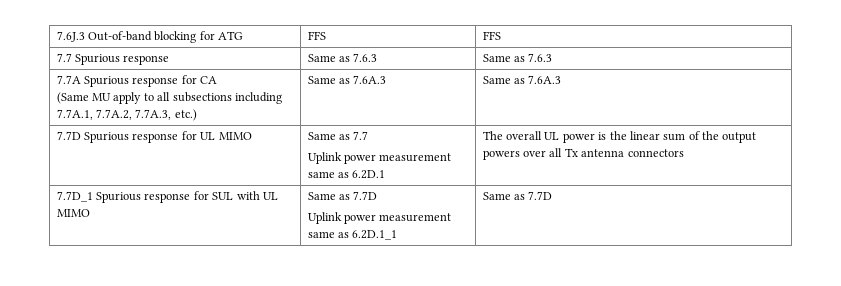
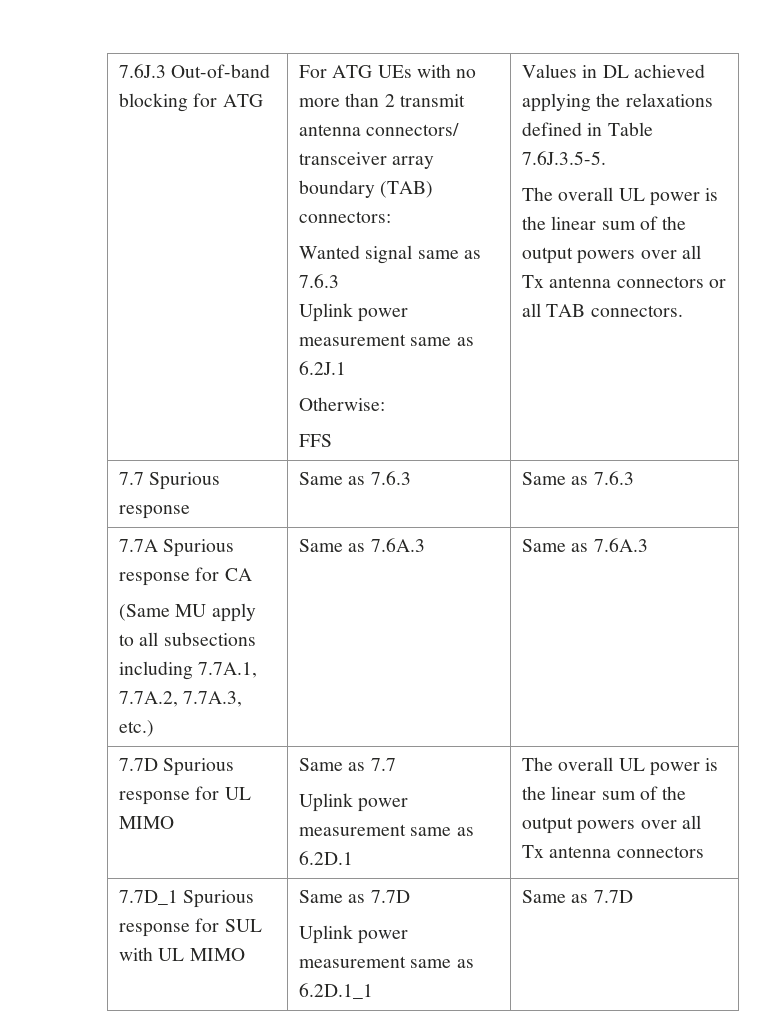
- FFS | FFS
+ For ATG UEs with no more than 2 transmit antenna connectors/ transceiver array boundary (TAB) connectors:
+ Wanted signal same as 7.6.3
+ Uplink power measurement same as 6.2J.1
+ Otherwise:
+ FFS | Values in DL achieved applying the relaxations defined in Table 7.6J.3.5-5.
+ The overall UL power is the linear sum of the output powers over all Tx antenna connectors or all TAB connectors.

